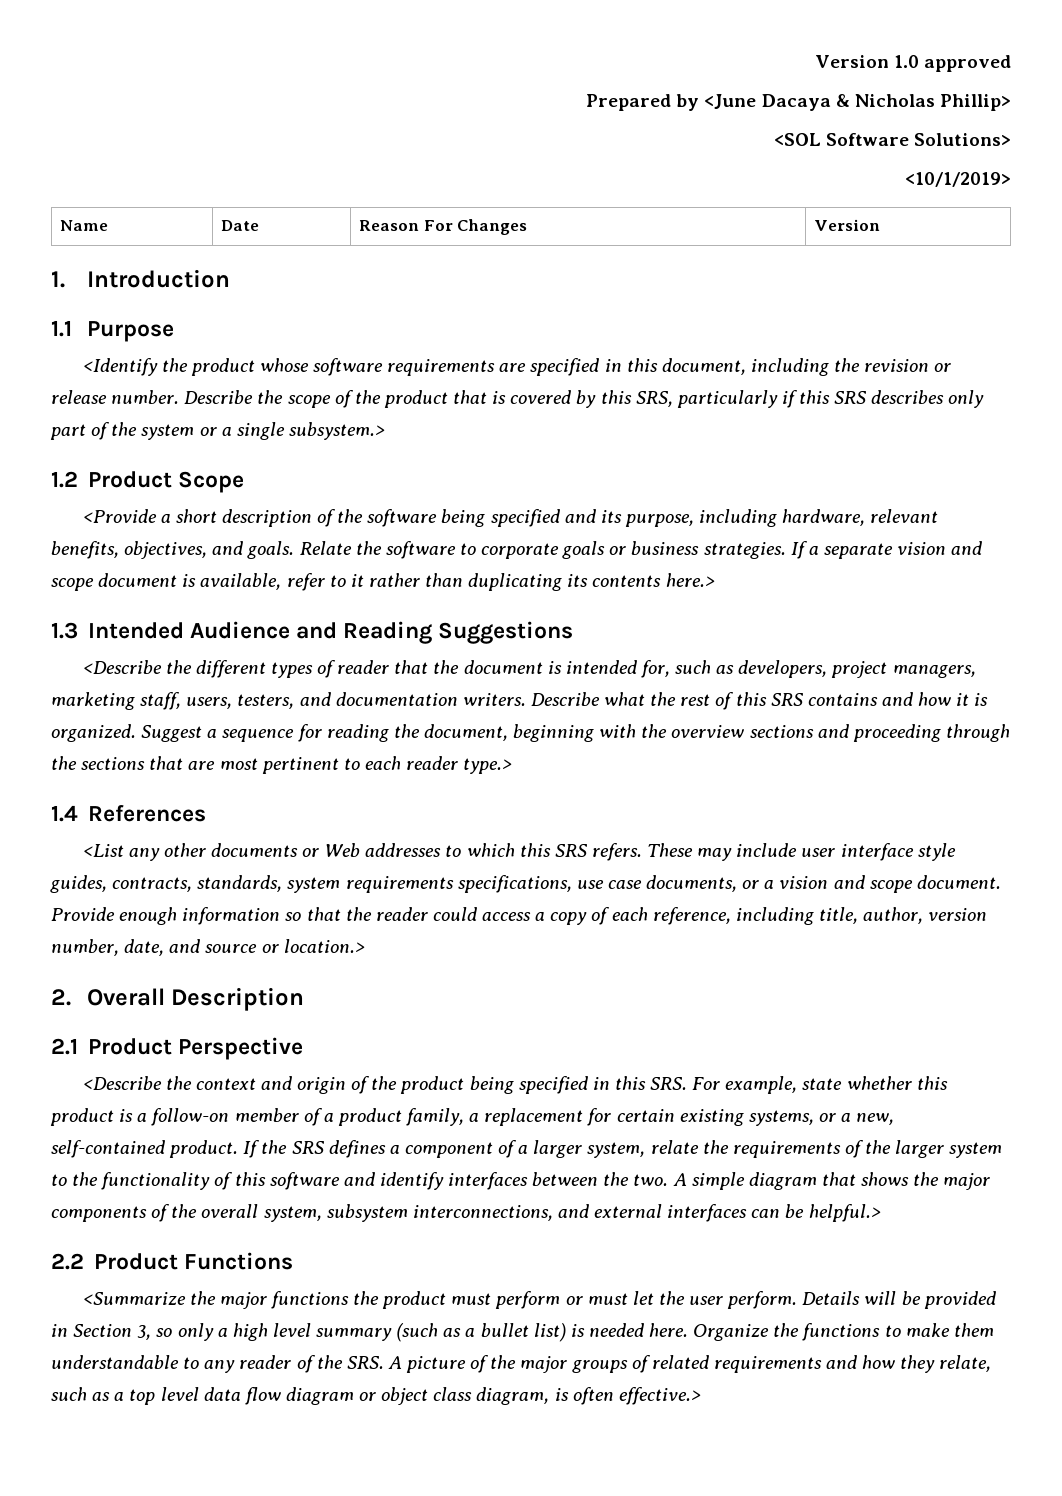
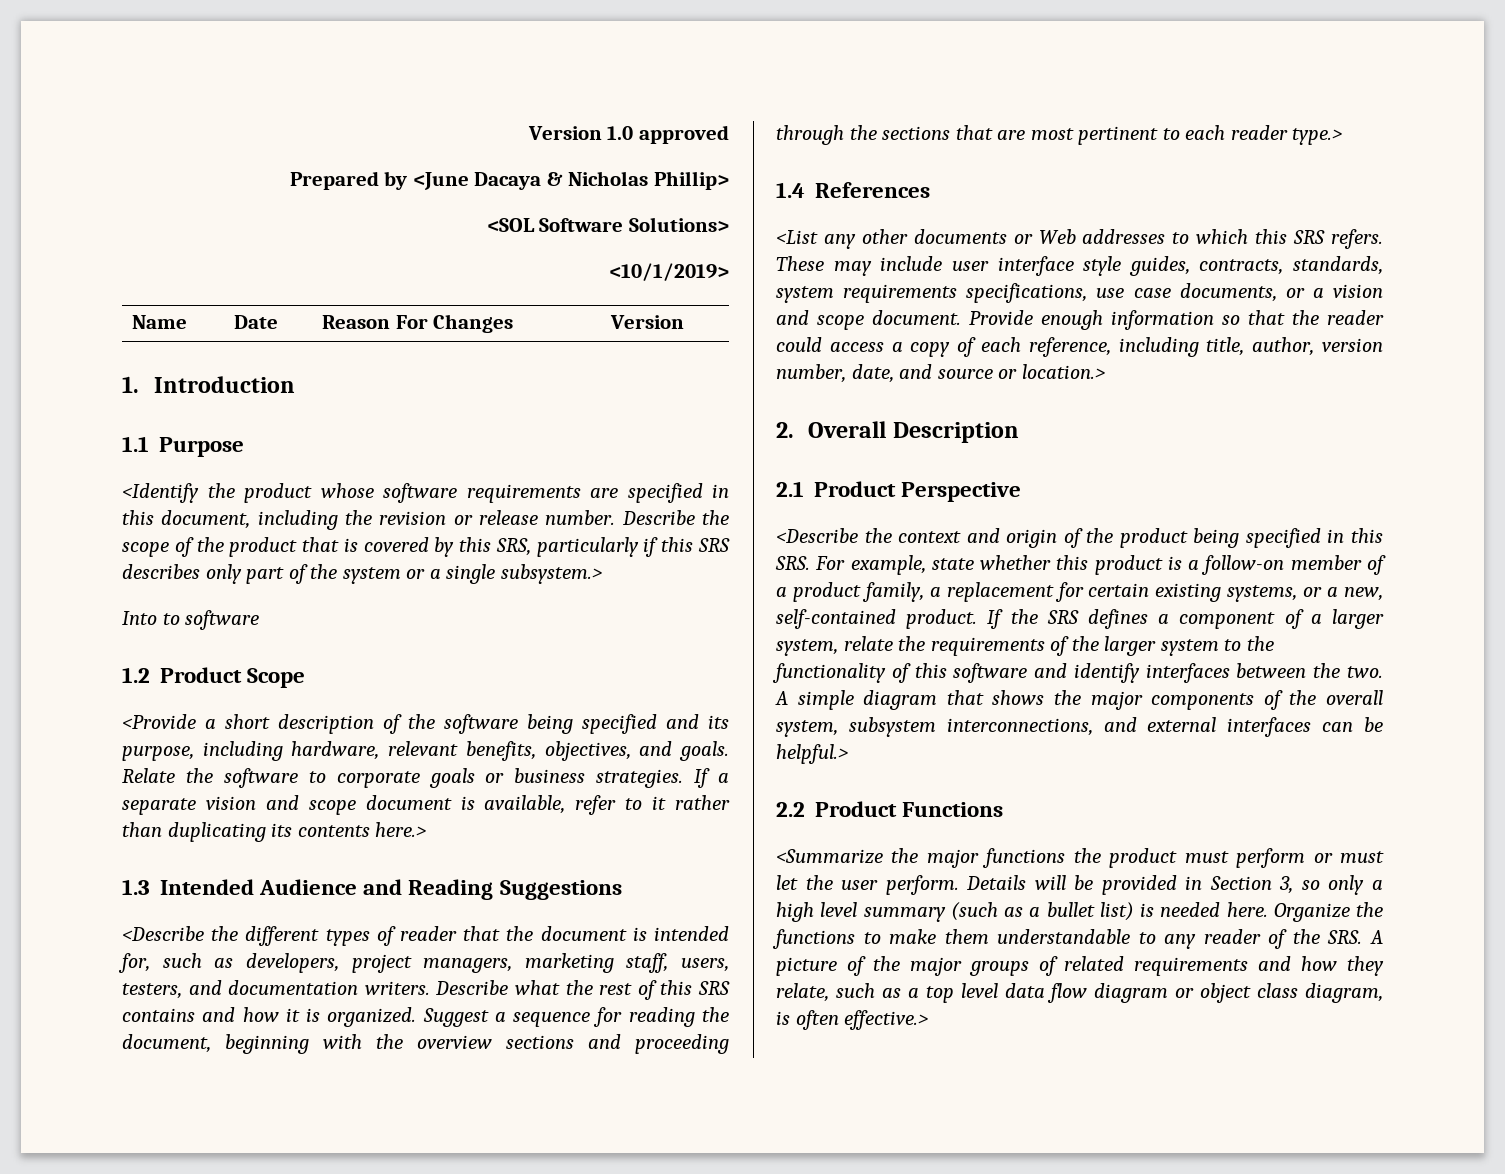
+ Into to software

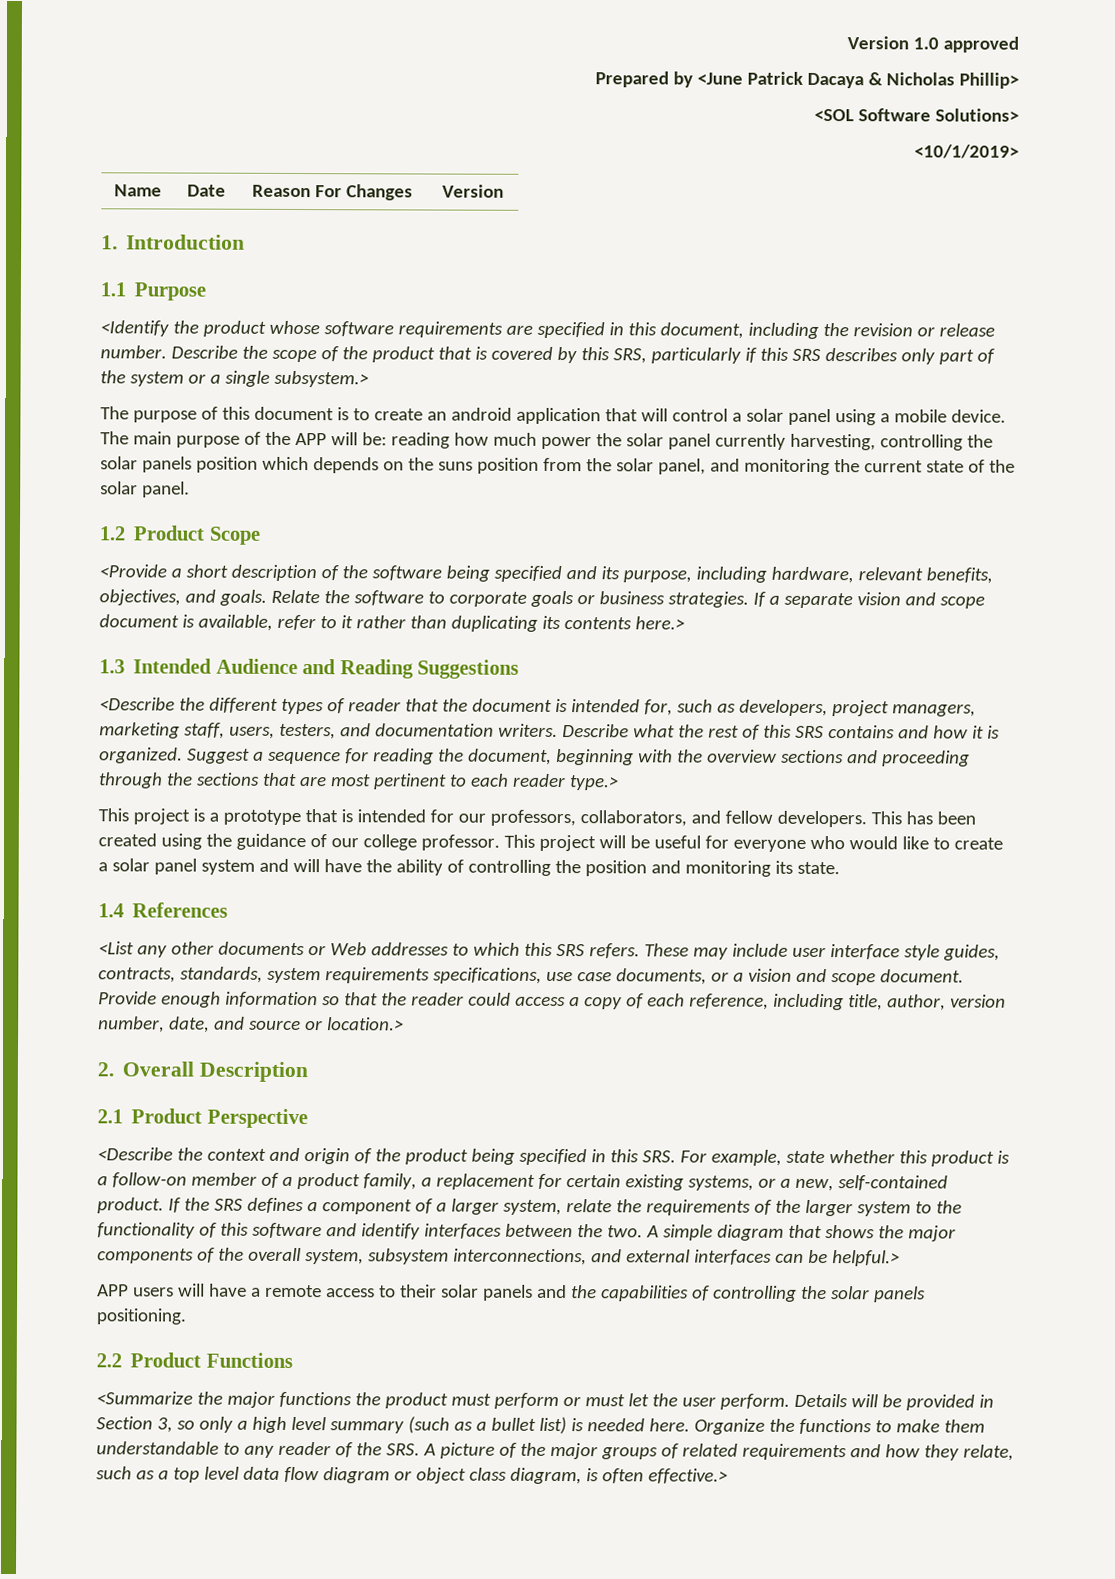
- Prepared by <June Dacaya & Nicholas Phillip>
+ Prepared by <June Patrick Dacaya & Nicholas Phillip>
- Into to software
+ The purpose of this document is to create an android application that will control a solar panel using a mobile device. The main purpose of the APP will be: reading how much power the solar panel currently harvesting, controlling the solar panels position which depends on the suns position from the solar panel, and monitoring the current state of the solar panel.
+ This project is a prototype that is intended for our professors, collaborators, and fellow developers. This has been created using the guidance of our college professor. This project will be useful for everyone who would like to create a solar panel system and will have the ability of controlling the position and monitoring its state.
+ APP users will have a remote access to their solar panels and the capabilities of controlling the solar panels positioning.

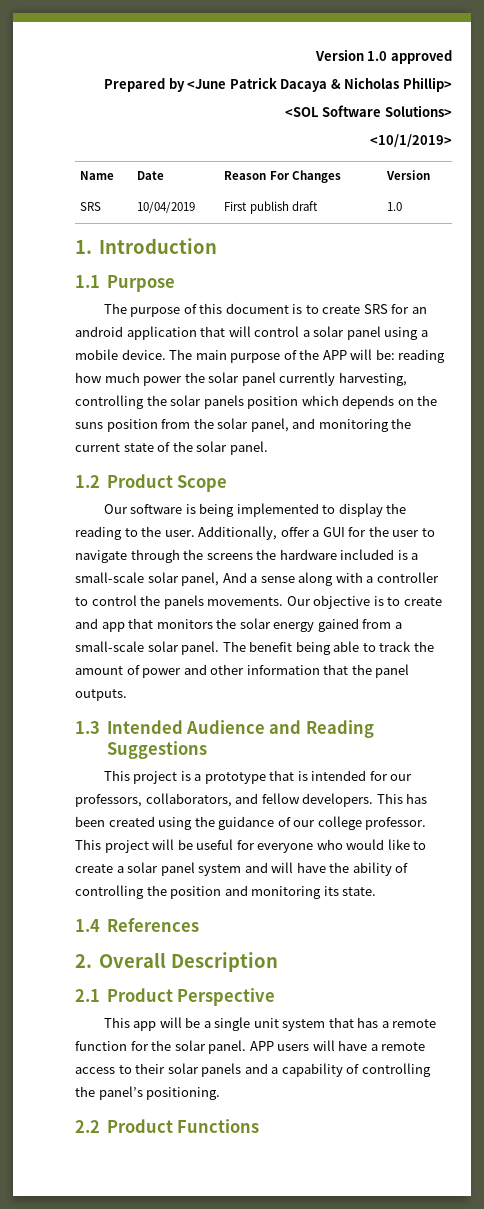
+ SRS | 10/04/2019 | First publish draft | 1.0
  1. Introduction
  1.1 Purpose
- <Identify the product whose software requirements are specified in this document, including the revision or release number. Describe the scope of the product that is covered by this SRS, particularly if this SRS describes only part of the system or a single subsystem.>
- The purpose of this document is to create an android application that will control a solar panel using a mobile device.
+ The purpose of this document is to create SRS for an android application that will control a solar panel using a mobile device.
- <Provide a short description of the software being specified and its purpose, including hardware, relevant benefits, objectives, and goals. Relate the software to corporate goals or business strategies. If a separate vision and scope document is available, refer to it rather than duplicating its contents here.>
+ Our software is being implemented to display the reading to the user. Additionally, offer a GUI for the user to navigate through the screens the hardware included is a small-scale solar panel, And a sense along with a controller to control the panels movements. Our objective is to create and app that monitors the solar energy gained from a small-scale solar panel. The benefit being able to track the amount of power and other information that the panel outputs.
- <Describe the different types of reader that the document is intended for, such as developers, project managers, marketing staff, users, testers, and documentation writers. Describe what the rest of this SRS contains and how it is organized. Suggest a sequence for reading the document, beginning with the overview sections and proceeding through the sections that are most pertinent to each reader type.>
- <List any other documents or Web addresses to which this SRS refers. These may include user interface style guides, contracts, standards, system requirements specifications, use case documents, or a vision and scope document. Provide enough information so that the reader could access a copy of each reference, including title, author, version number, date, and source or location.>
- <Describe the context and origin of the product being specified in this SRS. For example, state whether this product is a follow-on member of a product family, a replacement for certain existing systems, or a new, self-contained product. If the SRS defines a component of a larger system, relate the requirements of the larger system to the functionality of this software and identify interfaces between the two. A simple diagram that shows the major components of the overall system, subsystem interconnections, and external interfaces can be helpful.>
- APP users will have a remote access to their solar panels and the capabilities of controlling the solar panels positioning.
+ This app will be a single unit system that has a remote function for the solar panel. APP users will have a remote access to their solar panels and a capability of controlling the panel’s positioning.
- <Summarize the major functions the product must perform or must let the user perform. Details will be provided in Section 3, so only a high level summary (such as a bullet list) is needed here. Organize the functions to make them understandable to any reader of the SRS. A picture of the major groups of related requirements and how they relate, such as a top level data flow diagram or object class diagram, is often effective.>

